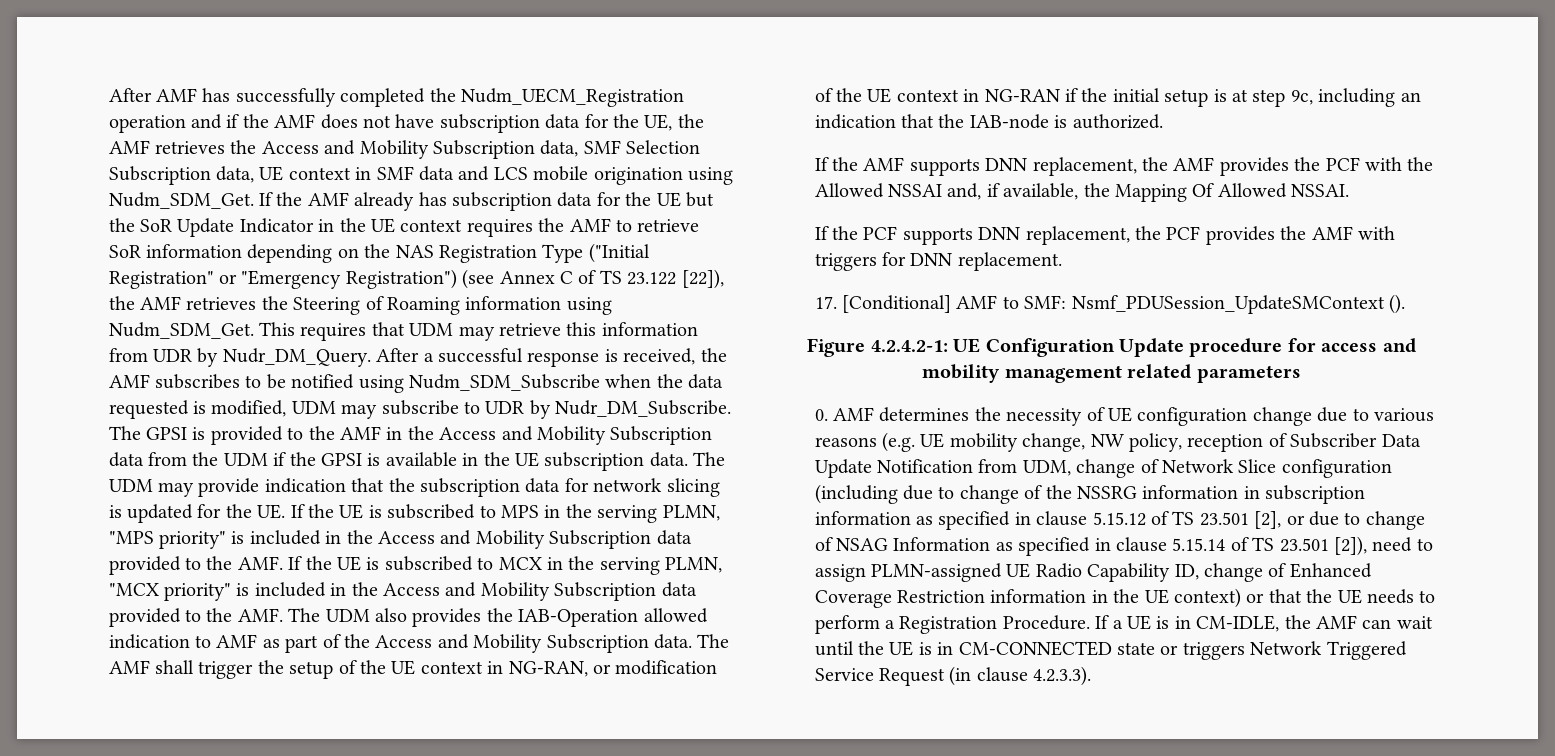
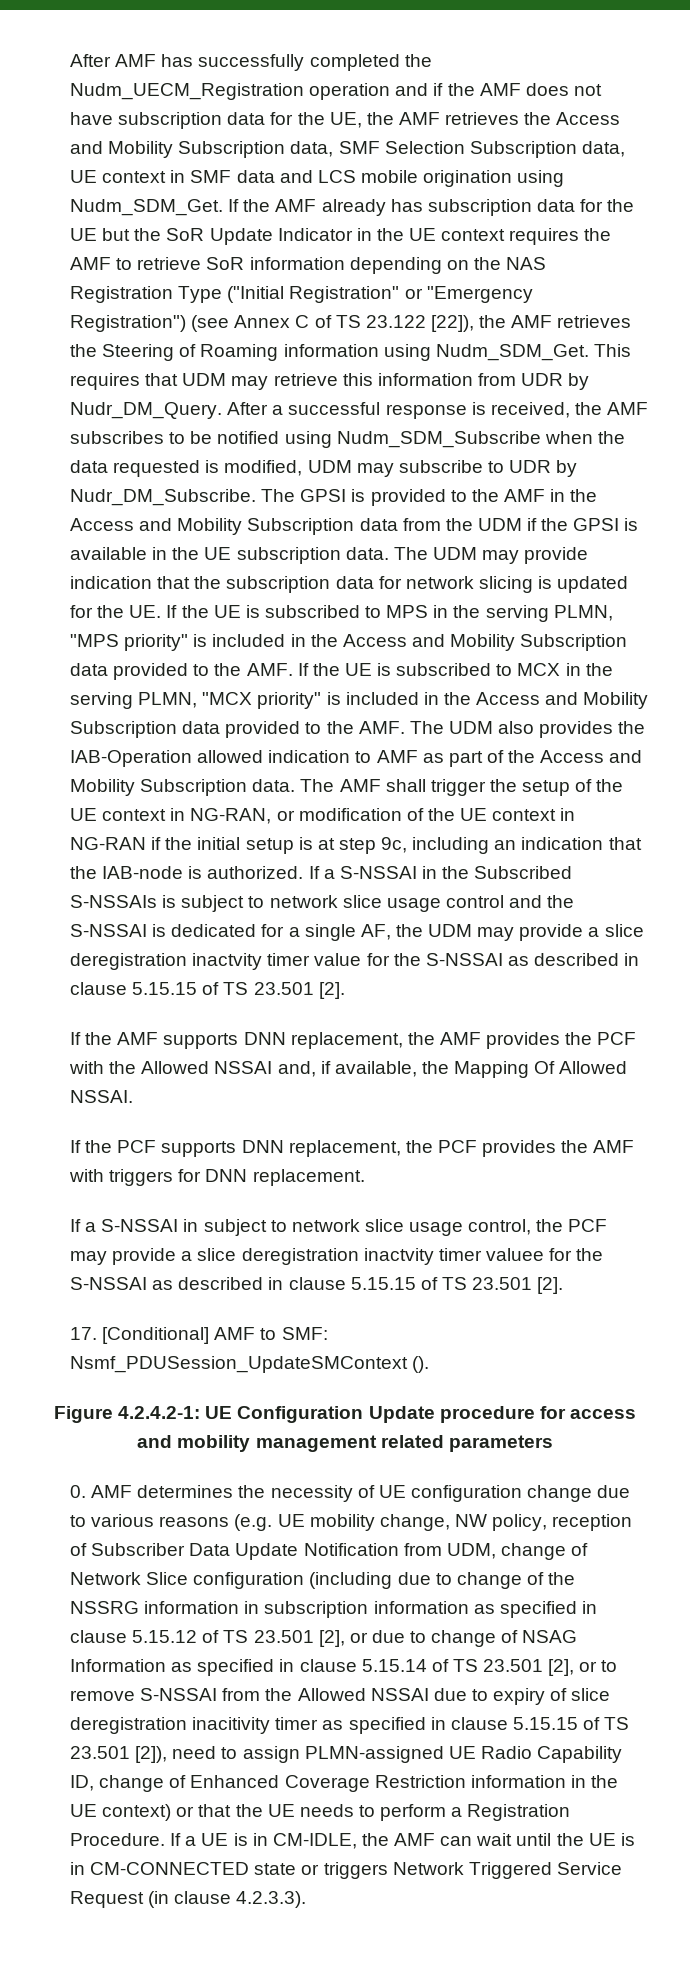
+ If a S-NSSAI in the Subscribed S-NSSAIs is subject to network slice usage control and the S-NSSAI is dedicated for a single AF, the UDM may provide a slice deregistration inactvity timer value for the S-NSSAI as described in clause 5.15.15 of TS 23.501 [2].
+ If a S-NSSAI in subject to network slice usage control, the PCF may provide a slice deregistration inactvity timer valuee for the S-NSSAI as described in clause 5.15.15 of TS 23.501 [2].
- 0. AMF determines the necessity of UE configuration change due to various reasons (e.g. UE mobility change, NW policy, reception of Subscriber Data Update Notification from UDM, change of Network Slice configuration (including due to change of the NSSRG information in subscription information as specified in clause 5.15.12 of TS 23.501 [2], or due to change of NSAG Information as specified in clause 5.15.14 of TS 23.501 [2]), need to assign PLMN-assigned UE Radio Capability ID, change of Enhanced Coverage Restriction information in the UE context) or that the UE needs to perform a Registration Procedure.
+ 0. AMF determines the necessity of UE configuration change due to various reasons (e.g. UE mobility change, NW policy, reception of Subscriber Data Update Notification from UDM, change of Network Slice configuration (including due to change of the NSSRG information in subscription information as specified in clause 5.15.12 of TS 23.501 [2], or due to change of NSAG Information as specified in clause 5.15.14 of TS 23.501 [2], or to remove S-NSSAI from the Allowed NSSAI due to expiry of slice deregistration inacitivity timer as specified in clause 5.15.15 of TS 23.501 [2]), need to assign PLMN-assigned UE Radio Capability ID, change of Enhanced Coverage Restriction information in the UE context) or that the UE needs to perform a Registration Procedure.

